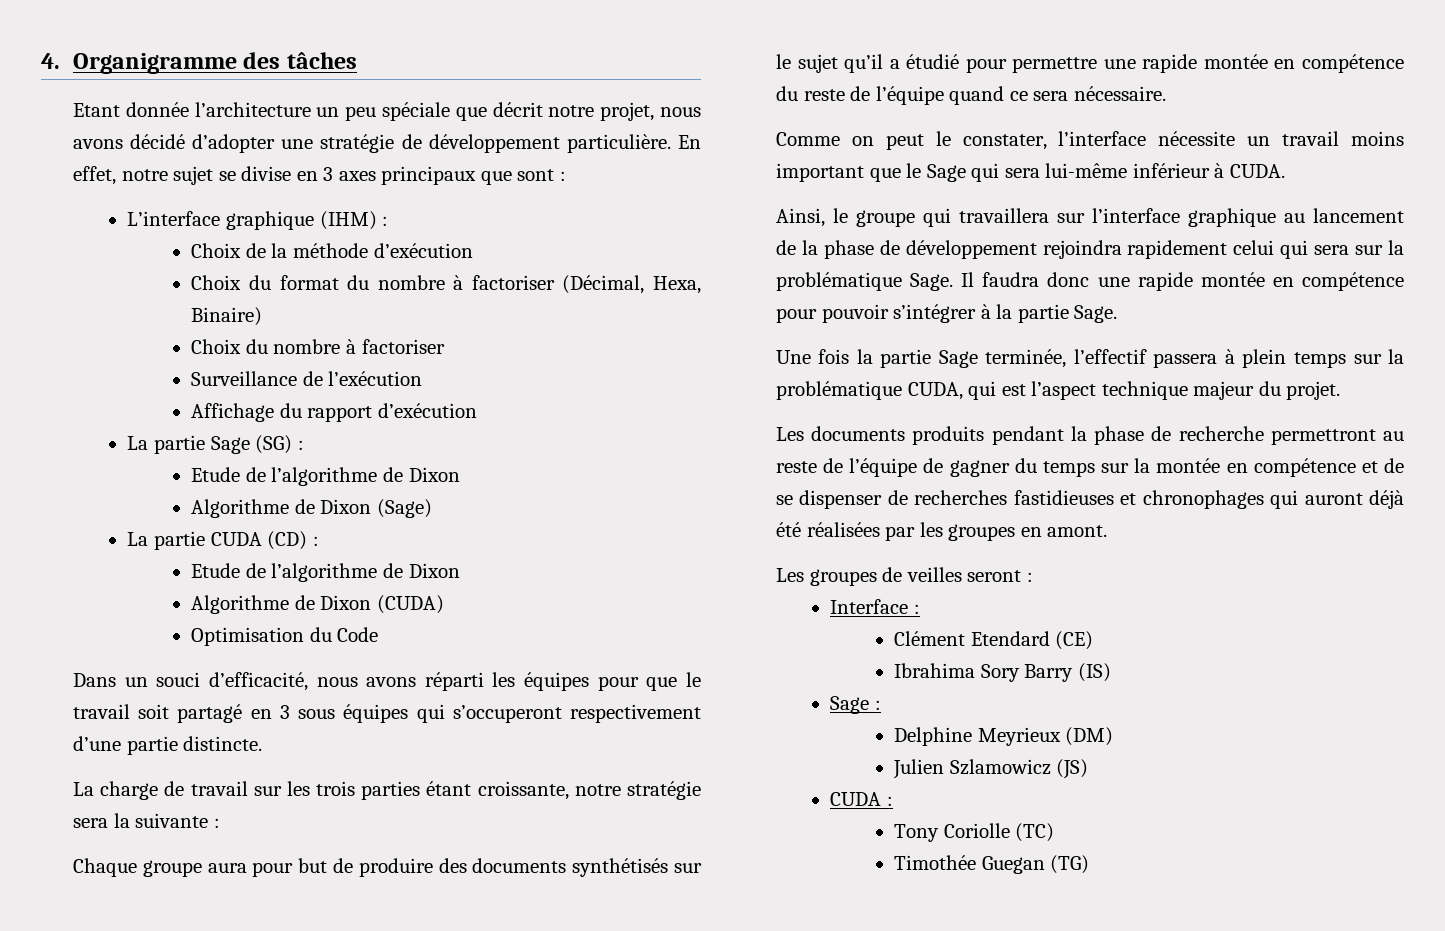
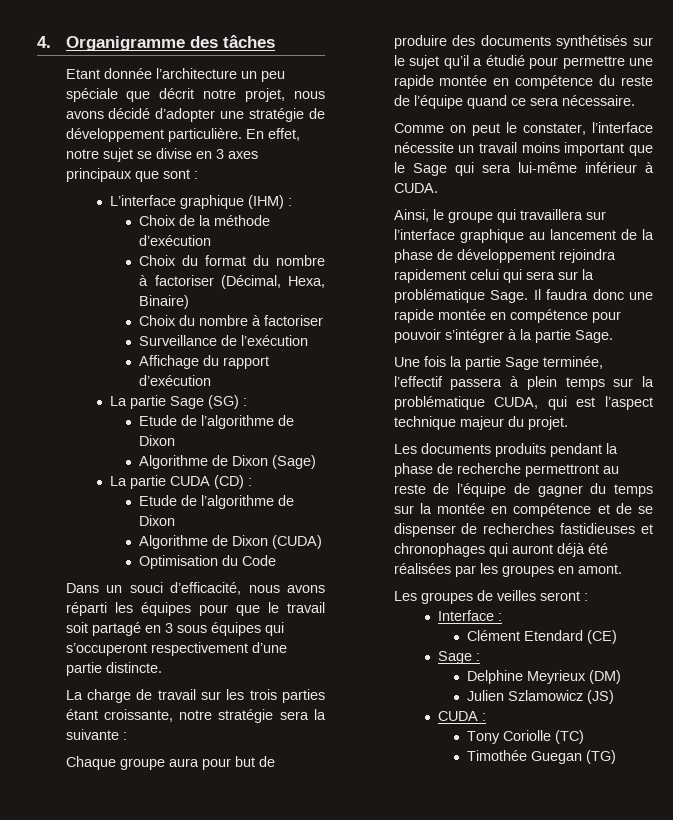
- Ibrahima Sory Barry (IS)

